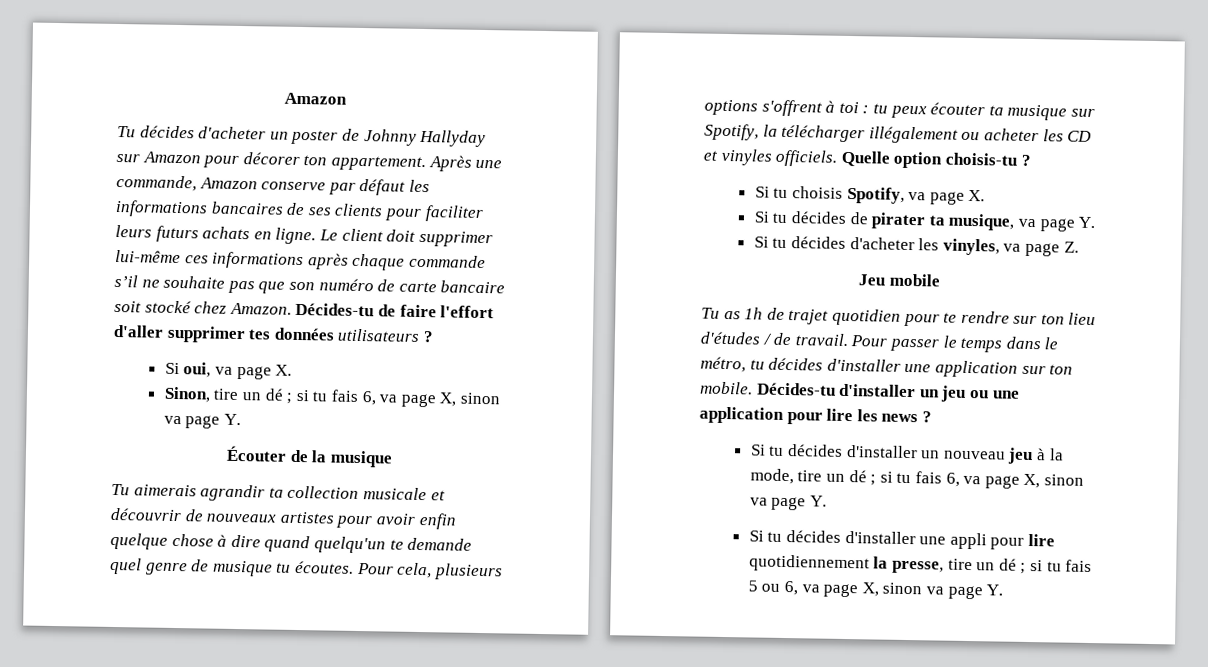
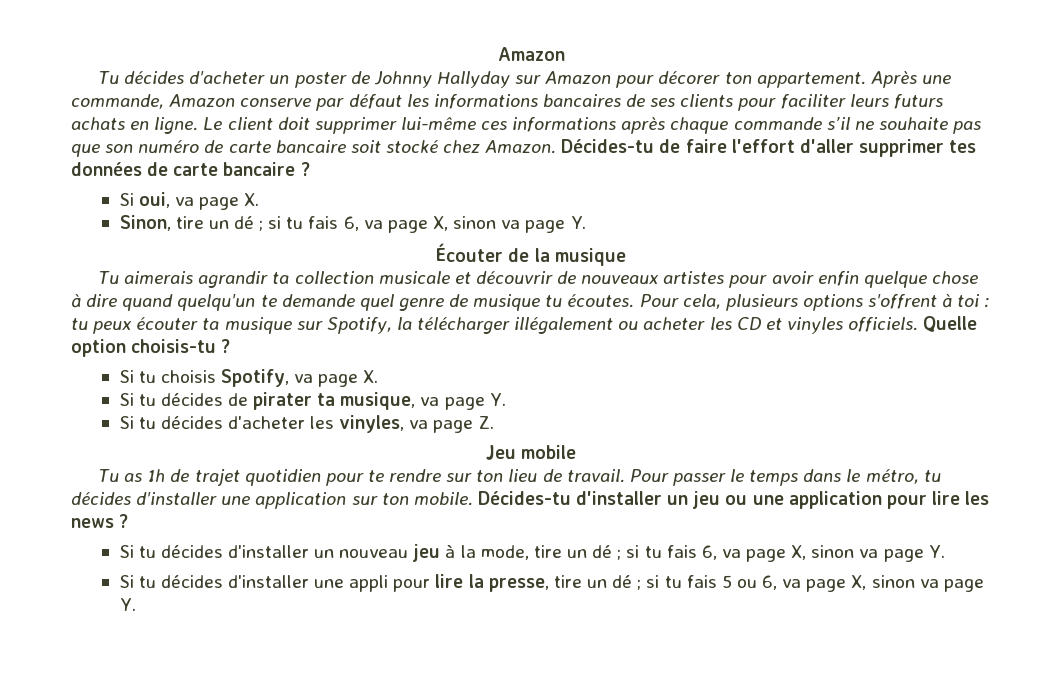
- Décides-tu de faire l'effort d'aller supprimer tes données utilisateurs ?
+ Décides-tu de faire l'effort d'aller supprimer tes données de carte bancaire ?
- Tu as 1h de trajet quotidien pour te rendre sur ton lieu d'études / de travail.
+ Tu as 1h de trajet quotidien pour te rendre sur ton lieu de travail.
- Si tu décides d'installer une appli pour lire quotidiennement la presse, tire un dé ; si tu fais 5 ou 6, va page X, sinon va page Y.
+ Si tu décides d'installer une appli pour lire la presse, tire un dé ; si tu fais 5 ou 6, va page X, sinon va page Y.

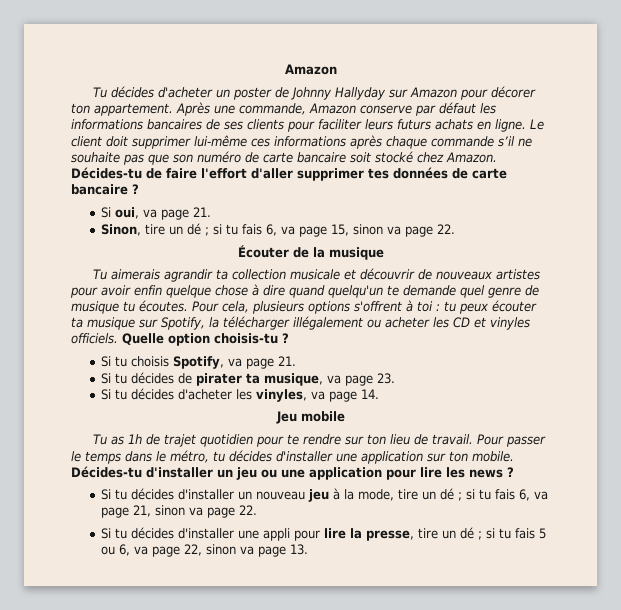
- Si oui, va page X.
+ Si oui, va page 21.
- Sinon, tire un dé ; si tu fais 6, va page X, sinon va page Y.
+ Sinon, tire un dé ; si tu fais 6, va page 15, sinon va page 22.
- Si tu choisis Spotify, va page X.
+ Si tu choisis Spotify, va page 21.
- Si tu décides de pirater ta musique, va page Y.
+ Si tu décides de pirater ta musique, va page 23.
- Si tu décides d'acheter les vinyles, va page Z.
+ Si tu décides d'acheter les vinyles, va page 14.
- Si tu décides d'installer un nouveau jeu à la mode, tire un dé ; si tu fais 6, va page X, sinon va page Y.
+ Si tu décides d'installer un nouveau jeu à la mode, tire un dé ; si tu fais 6, va page 21, sinon va page 22.
- Si tu décides d'installer une appli pour lire la presse, tire un dé ; si tu fais 5 ou 6, va page X, sinon va page Y.
+ Si tu décides d'installer une appli pour lire la presse, tire un dé ; si tu fais 5 ou 6, va page 22, sinon va page 13.

